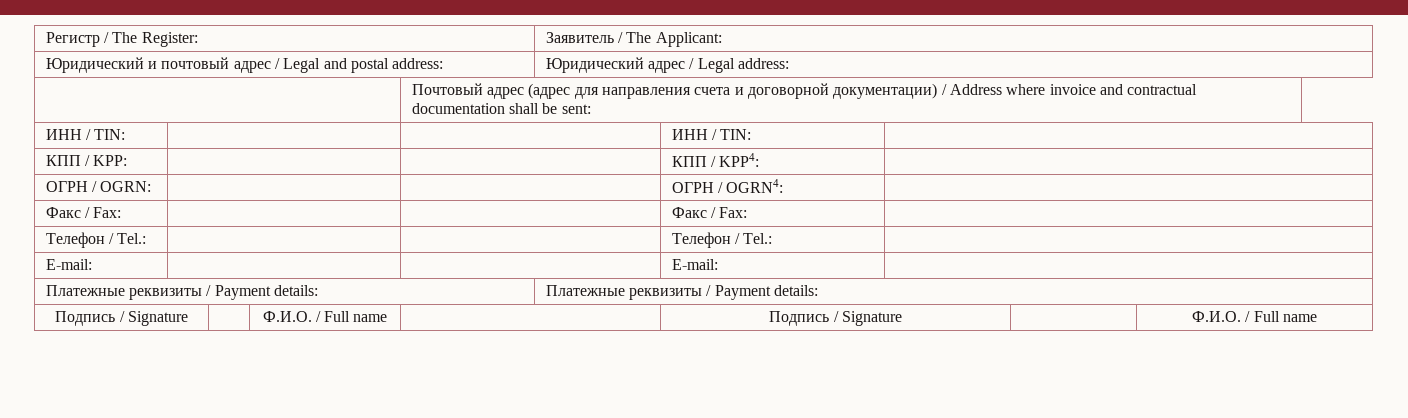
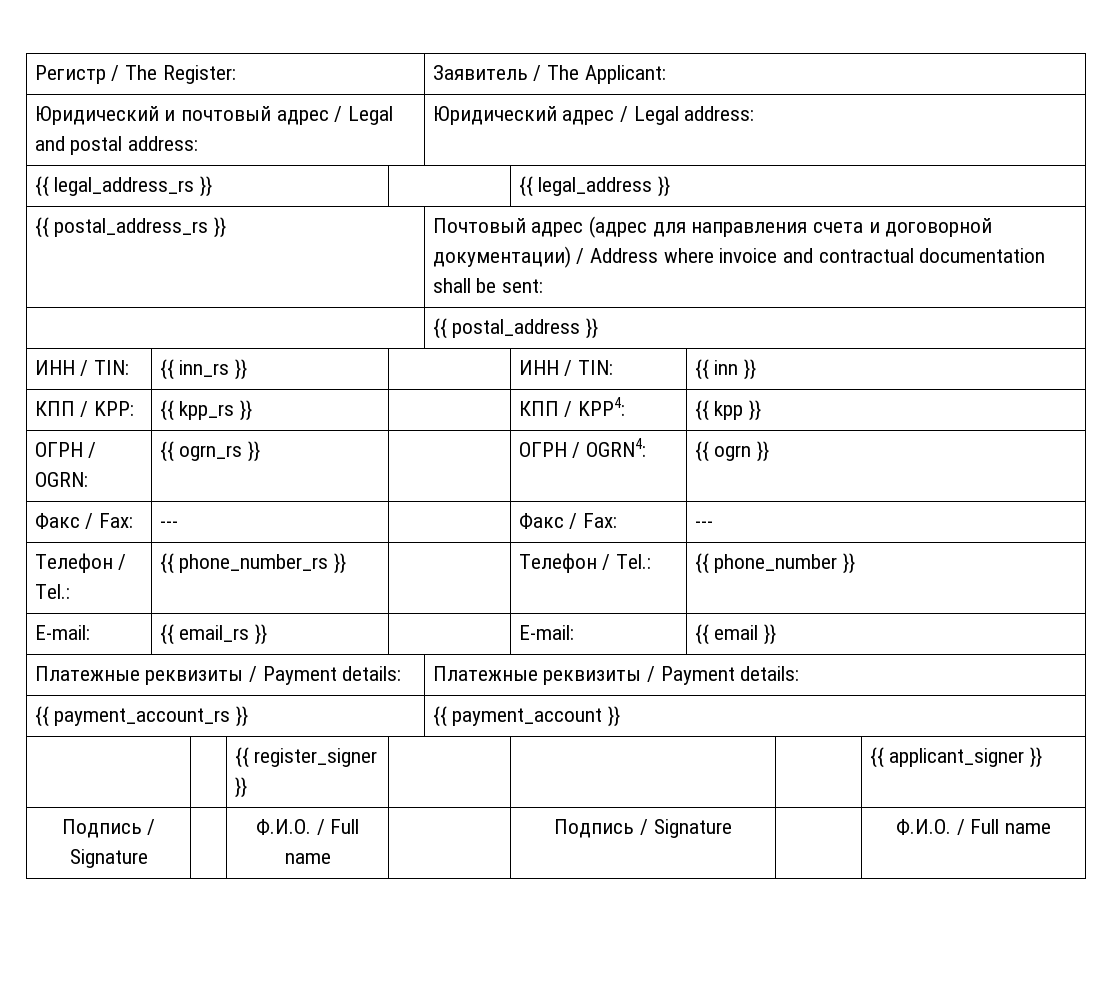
- | Почтовый адрес (адрес для направления счета и договорной документации) / Address where invoice and contractual documentation shall be sent:
+ {{ legal_address_rs }} | | {{ legal_address }}
+ {{ postal_address_rs }} | Почтовый адрес (адрес для направления счета и договорной документации) / Address where invoice and contractual documentation shall be sent:
- ИНН / TIN: | | | ИНН / TIN: |
+ | {{ postal_address }}
+ ИНН / TIN: | {{ inn_rs }} | | ИНН / TIN: | {{ inn }}
- КПП / KPP: | | | КПП / KPP4: |
+ КПП / KPP: | {{ kpp_rs }} | | КПП / KPP4: | {{ kpp }}
- ОГРН / OGRN: | | | ОГРН / OGRN4: |
- Факс / Fax: | | | Факс / Fax: |
- Телефон / Tel.: | | | Телефон / Tel.: |
- E-mail: | | | E-mail: |
+ ОГРН / OGRN: | {{ ogrn_rs }} | | ОГРН / OGRN4: | {{ ogrn }}
+ Факс / Fax: | --- | | Факс / Fax: | ---
+ Телефон / Tel.: | {{ phone_number_rs }} | | Телефон / Tel.: | {{ phone_number }}
+ E-mail: | {{ email_rs }} | | E-mail: | {{ email }}
+ {{ payment_account_rs }} | {{ payment_account }}
+ | | {{ register_signer }} | | | | {{ applicant_signer }}

